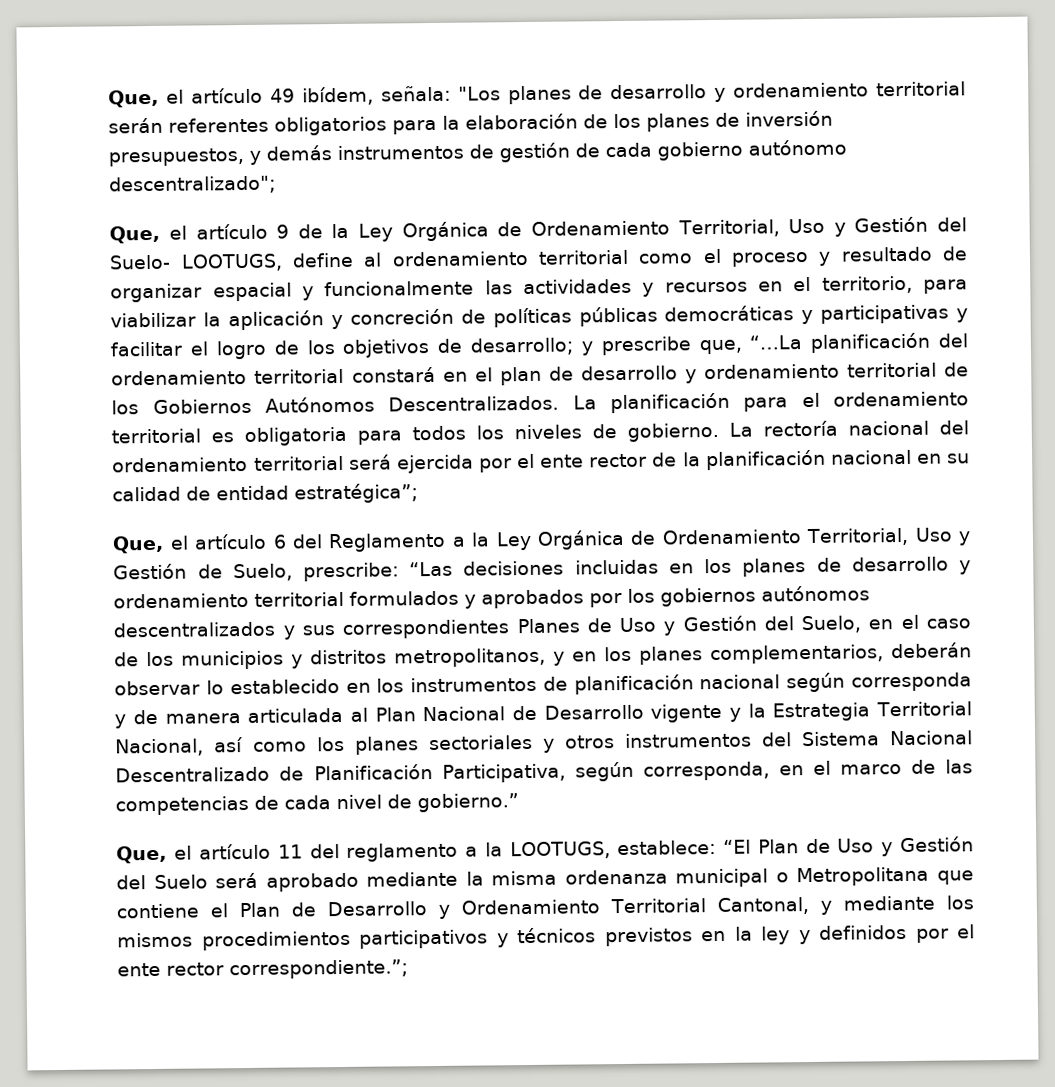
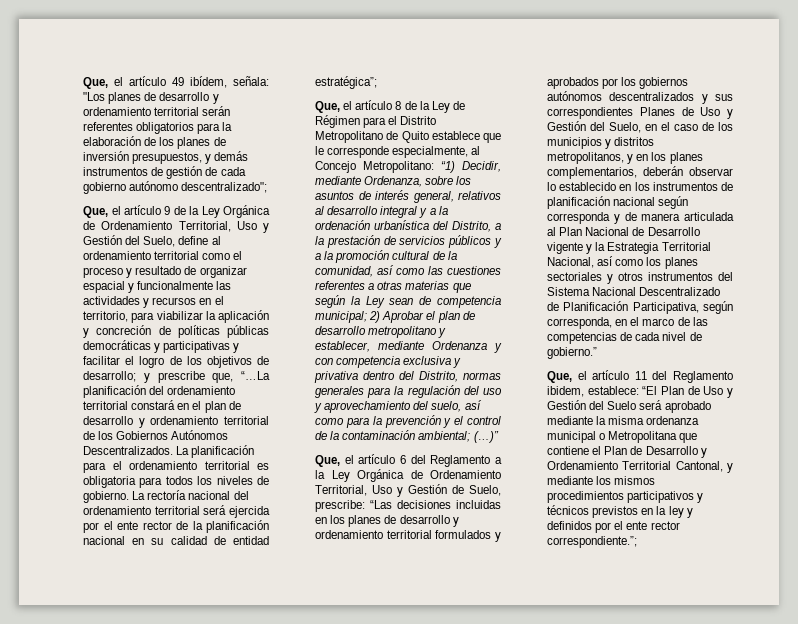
- Que, el artículo 9 de la Ley Orgánica de Ordenamiento Territorial, Uso y Gestión del Suelo- LOOTUGS, define al ordenamiento territorial como el proceso y resultado de organizar espacial y funcionalmente las actividades y recursos en el territorio, para viabilizar la aplicación y concreción de políticas públicas democráticas y participativas y facilitar el logro de los objetivos de desarrollo;
+ Que, el artículo 9 de la Ley Orgánica de Ordenamiento Territorial, Uso y Gestión del Suelo, define al ordenamiento territorial como el proceso y resultado de organizar espacial y funcionalmente las actividades y recursos en el territorio, para viabilizar la aplicación y concreción de políticas públicas democráticas y participativas y facilitar el logro de los objetivos de desarrollo;
+ Que, el artículo 8 de la Ley de Régimen para el Distrito Metropolitano de Quito establece que le corresponde especialmente, al Concejo Metropolitano: “1) Decidir, mediante Ordenanza, sobre los asuntos de interés general, relativos al desarrollo integral y a la ordenación urbanística del Distrito, a la prestación de servicios públicos y a la promoción cultural de la comunidad, así como las cuestiones referentes a otras materias que según la Ley sean de competencia municipal; 2) Aprobar el plan de desarrollo metropolitano y establecer, mediante Ordenanza y con competencia exclusiva y privativa dentro del Distrito, normas generales para la regulación del uso y aprovechamiento del suelo, así como para la prevención y el control de la contaminación ambiental; (…)”
- Que, el artículo 11 del reglamento a la LOOTUGS, establece: “El Plan de Uso y Gestión del Suelo será aprobado mediante la misma ordenanza municipal o Metropolitana que contiene el Plan de Desarrollo y Ordenamiento Territorial Cantonal, y mediante los mismos procedimientos participativos y técnicos previstos en la ley y definidos por el ente rector correspondiente.”;
+ Que, el artículo 11 del Reglamento ibidem, establece: “El Plan de Uso y Gestión del Suelo será aprobado mediante la misma ordenanza municipal o Metropolitana que contiene el Plan de Desarrollo y Ordenamiento Territorial Cantonal, y mediante los mismos procedimientos participativos y técnicos previstos en la ley y definidos por el ente rector correspondiente.”;

